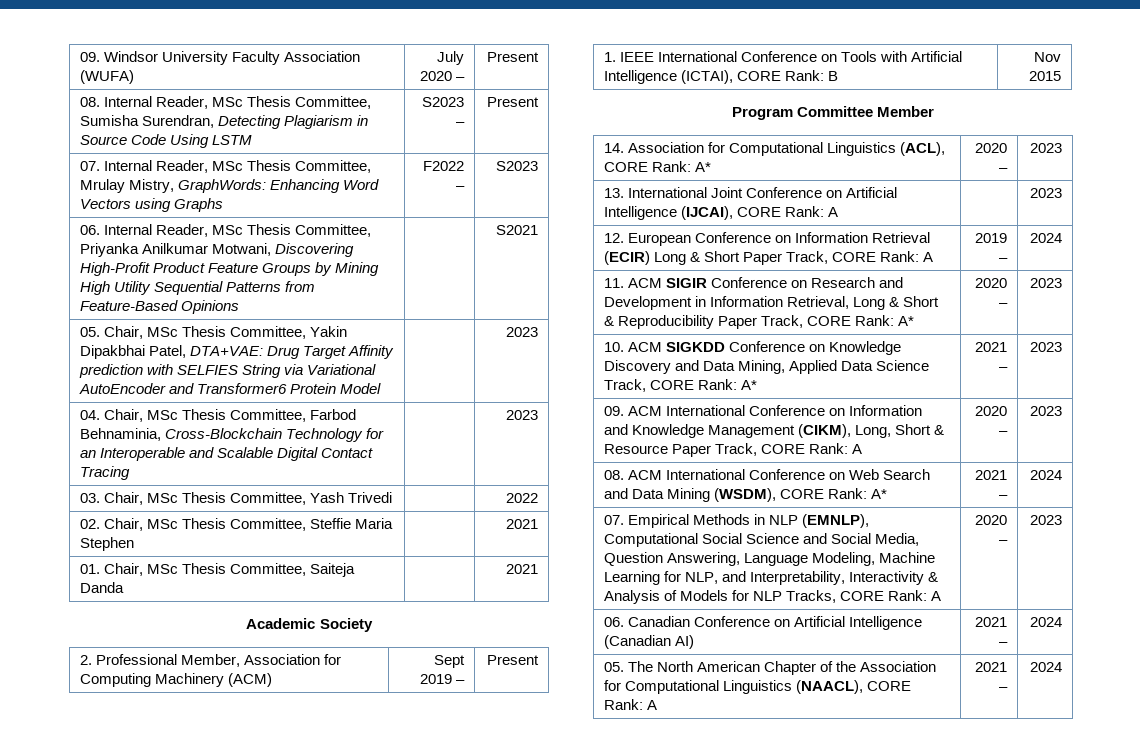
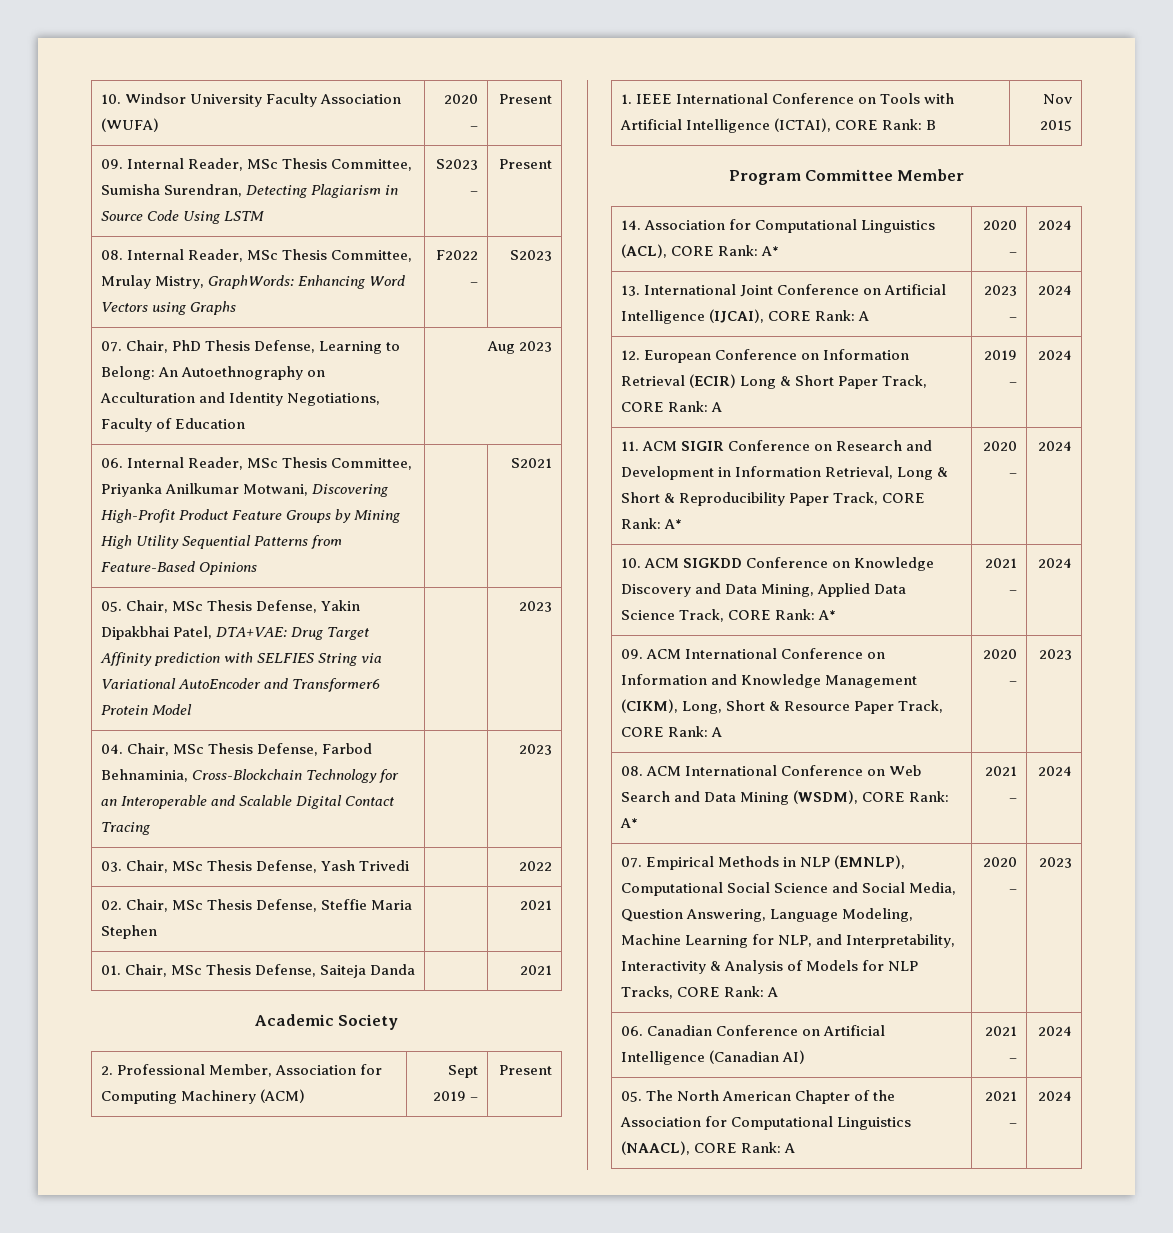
- 09. Windsor University Faculty Association (WUFA) | July 2020 – | Present
+ 10. Windsor University Faculty Association (WUFA) | 2020 – | Present
- 08. Internal Reader, MSc Thesis Committee, Sumisha Surendran, Detecting Plagiarism in Source Code Using LSTM | S2023 – | Present
+ 09. Internal Reader, MSc Thesis Committee, Sumisha Surendran, Detecting Plagiarism in Source Code Using LSTM | S2023 – | Present
- 07. Internal Reader, MSc Thesis Committee, Mrulay Mistry, GraphWords: Enhancing Word Vectors using Graphs | F2022 – | S2023
+ 08. Internal Reader, MSc Thesis Committee, Mrulay Mistry, GraphWords: Enhancing Word Vectors using Graphs | F2022 – | S2023
+ 07. Chair, PhD Thesis Defense, Learning to Belong: An Autoethnography on Acculturation and Identity Negotiations, Faculty of Education | Aug 2023
- 05. Chair, MSc Thesis Committee, Yakin Dipakbhai Patel, DTA+VAE: Drug Target Affinity prediction with SELFIES String via Variational AutoEncoder and Transformer6 Protein Model | | 2023
+ 05. Chair, MSc Thesis Defense, Yakin Dipakbhai Patel, DTA+VAE: Drug Target Affinity prediction with SELFIES String via Variational AutoEncoder and Transformer6 Protein Model | | 2023
- 04. Chair, MSc Thesis Committee, Farbod Behnaminia, Cross-Blockchain Technology for an Interoperable and Scalable Digital Contact Tracing | | 2023
+ 04. Chair, MSc Thesis Defense, Farbod Behnaminia, Cross-Blockchain Technology for an Interoperable and Scalable Digital Contact Tracing | | 2023
- 03. Chair, MSc Thesis Committee, Yash Trivedi | | 2022
+ 03. Chair, MSc Thesis Defense, Yash Trivedi | | 2022
- 02. Chair, MSc Thesis Committee, Steffie Maria Stephen | | 2021
+ 02. Chair, MSc Thesis Defense, Steffie Maria Stephen | | 2021
- 01. Chair, MSc Thesis Committee, Saiteja Danda | | 2021
+ 01. Chair, MSc Thesis Defense, Saiteja Danda | | 2021
- 14. Association for Computational Linguistics (ACL), CORE Rank: A* | 2020 – | 2023
+ 14. Association for Computational Linguistics (ACL), CORE Rank: A* | 2020 – | 2024
- 13. International Joint Conference on Artificial Intelligence (IJCAI), CORE Rank: A | | 2023
+ 13. International Joint Conference on Artificial Intelligence (IJCAI), CORE Rank: A | 2023 – | 2024
- 11. ACM SIGIR Conference on Research and Development in Information Retrieval, Long & Short & Reproducibility Paper Track, CORE Rank: A* | 2020 – | 2023
+ 11. ACM SIGIR Conference on Research and Development in Information Retrieval, Long & Short & Reproducibility Paper Track, CORE Rank: A* | 2020 – | 2024
- 10. ACM SIGKDD Conference on Knowledge Discovery and Data Mining, Applied Data Science Track, CORE Rank: A* | 2021 – | 2023
+ 10. ACM SIGKDD Conference on Knowledge Discovery and Data Mining, Applied Data Science Track, CORE Rank: A* | 2021 – | 2024

